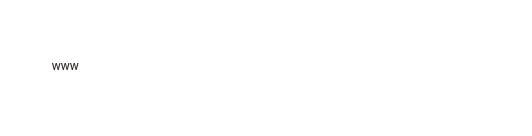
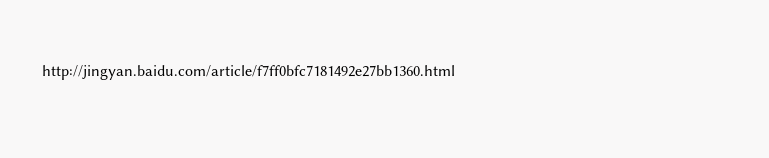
- www
+ http://jingyan.baidu.com/article/f7ff0bfc7181492e27bb1360.html

